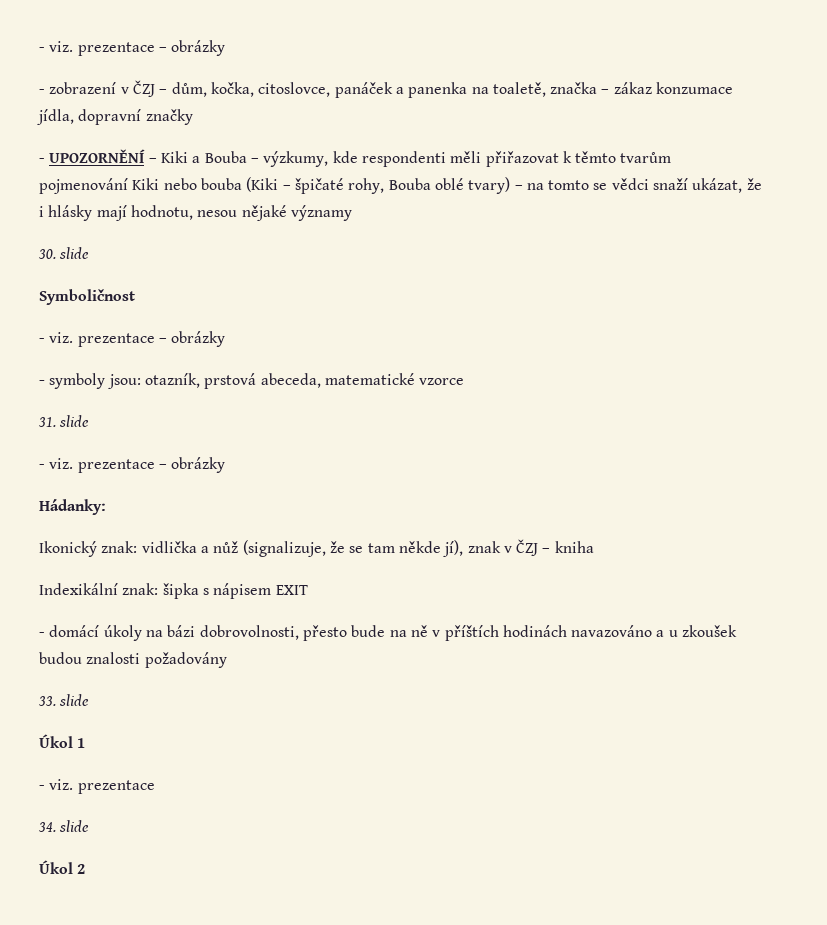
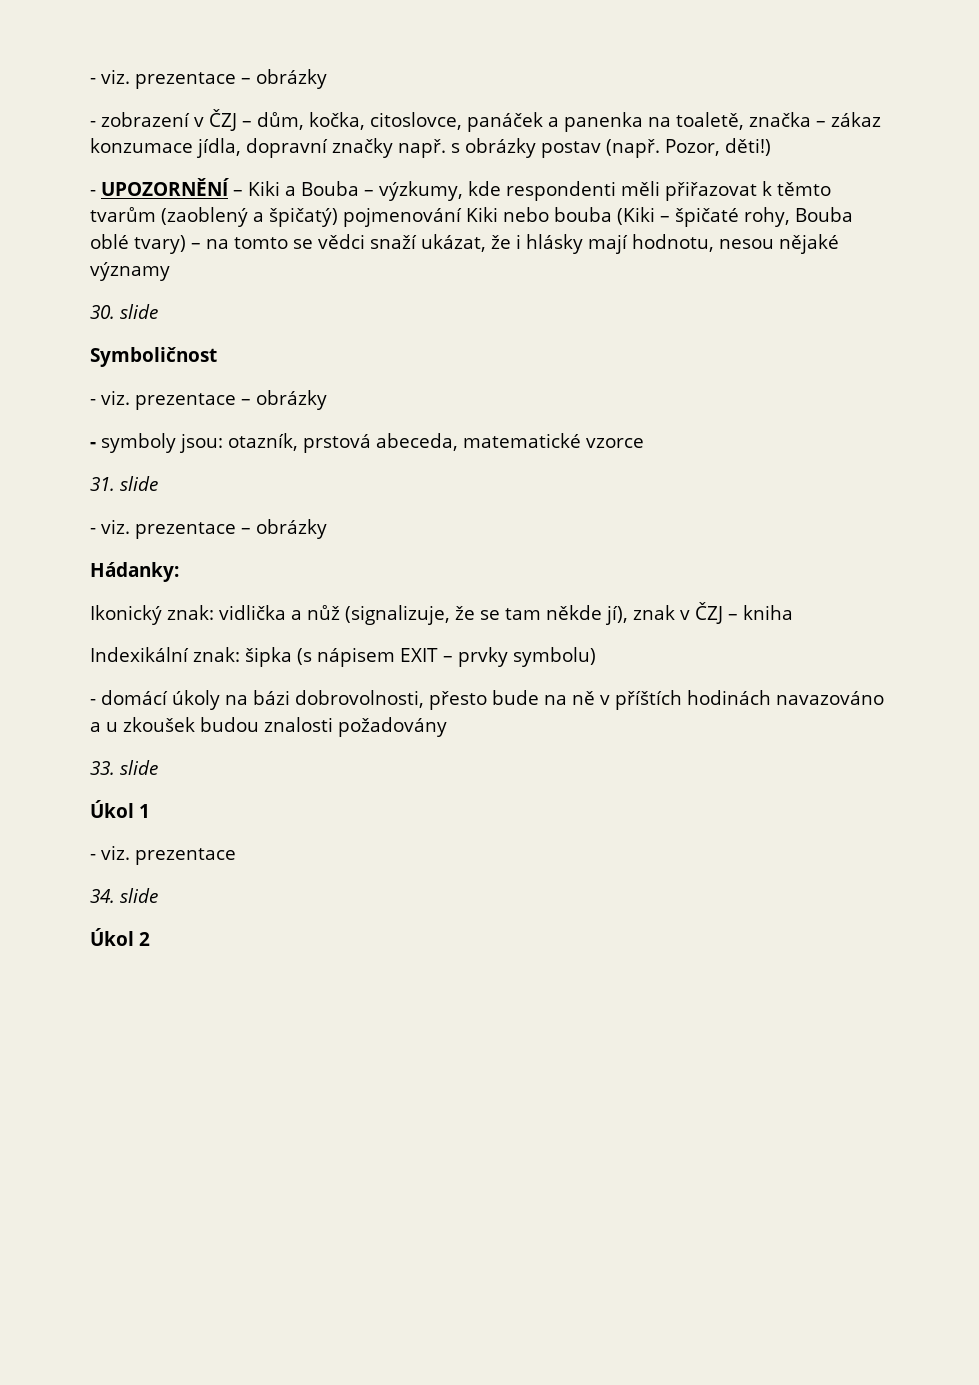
- - zobrazení v ČZJ – dům, kočka, citoslovce, panáček a panenka na toaletě, značka – zákaz konzumace jídla, dopravní značky
+ - zobrazení v ČZJ – dům, kočka, citoslovce, panáček a panenka na toaletě, značka – zákaz konzumace jídla, dopravní značky např. s obrázky postav (např. Pozor, děti!)
- - UPOZORNĚNÍ – Kiki a Bouba – výzkumy, kde respondenti měli přiřazovat k těmto tvarům pojmenování Kiki nebo bouba (Kiki – špičaté rohy, Bouba oblé tvary) – na tomto se vědci snaží ukázat, že i hlásky mají hodnotu, nesou nějaké významy
+ - UPOZORNĚNÍ – Kiki a Bouba – výzkumy, kde respondenti měli přiřazovat k těmto tvarům (zaoblený a špičatý) pojmenování Kiki nebo bouba (Kiki – špičaté rohy, Bouba oblé tvary) – na tomto se vědci snaží ukázat, že i hlásky mají hodnotu, nesou nějaké významy
- Indexikální znak: šipka s nápisem EXIT
+ Indexikální znak: šipka (s nápisem EXIT – prvky symbolu)

